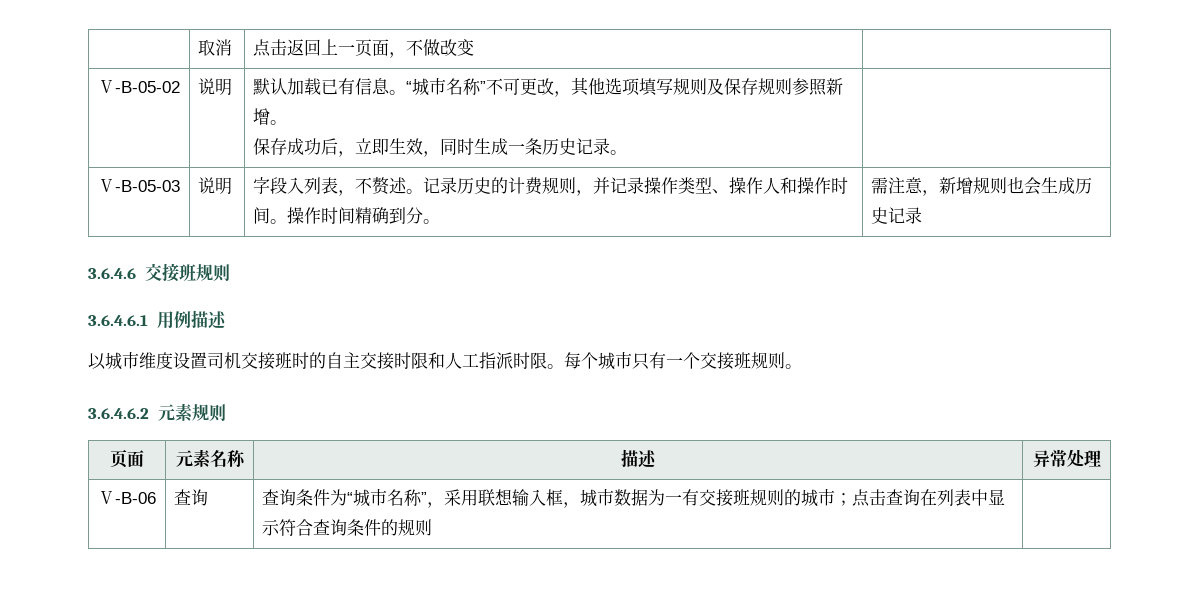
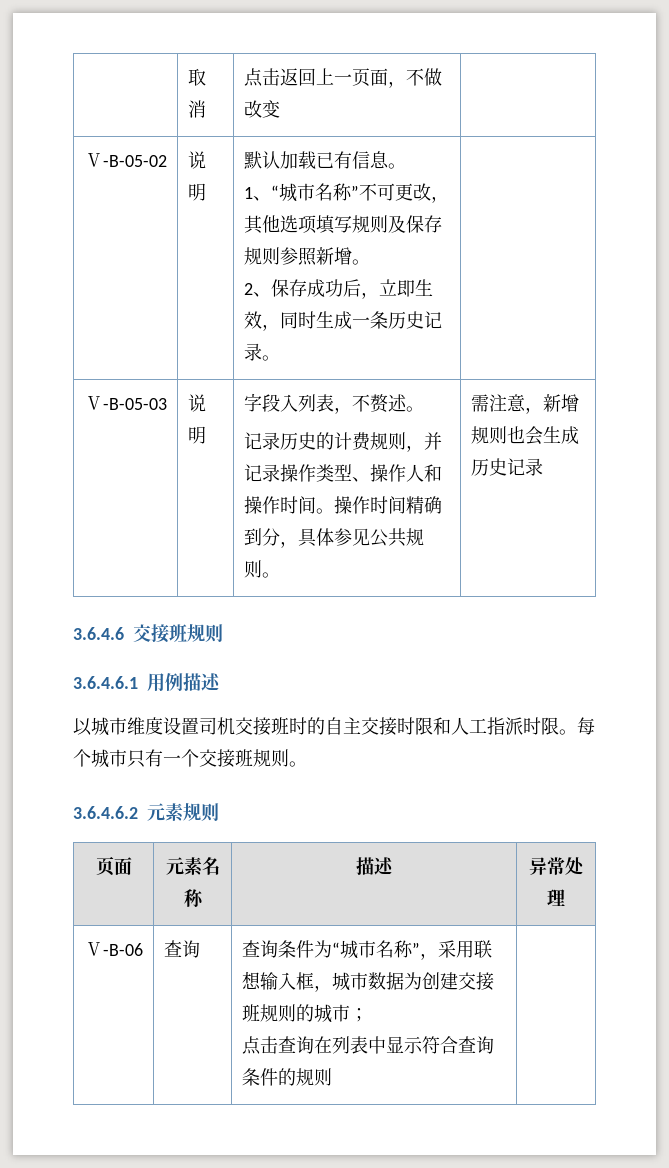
- Ⅴ-B-05-02 | 说明 | 默认加载已有信息。“城市名称”不可更改，其他选项填写规则及保存规则参照新增。
- 保存成功后，立即生效，同时生成一条历史记录。 |
+ Ⅴ-B-05-02 | 说明 | 默认加载已有信息。
+ 1、“城市名称”不可更改，其他选项填写规则及保存规则参照新增。
+ 2、保存成功后，立即生效，同时生成一条历史记录。 |
- Ⅴ-B-05-03 | 说明 | 字段入列表，不赘述。记录历史的计费规则，并记录操作类型、操作人和操作时间。操作时间精确到分。 | 需注意，新增规则也会生成历史记录
+ Ⅴ-B-05-03 | 说明 | 字段入列表，不赘述。
+ 记录历史的计费规则，并记录操作类型、操作人和操作时间。操作时间精确到分，具体参见公共规则。 | 需注意，新增规则也会生成历史记录
- Ⅴ-B-06 | 查询 | 查询条件为“城市名称”，采用联想输入框，城市数据为一有交接班规则的城市；点击查询在列表中显示符合查询条件的规则 |
+ Ⅴ-B-06 | 查询 | 查询条件为“城市名称”，采用联想输入框，城市数据为创建交接班规则的城市；
+ 点击查询在列表中显示符合查询条件的规则 |

